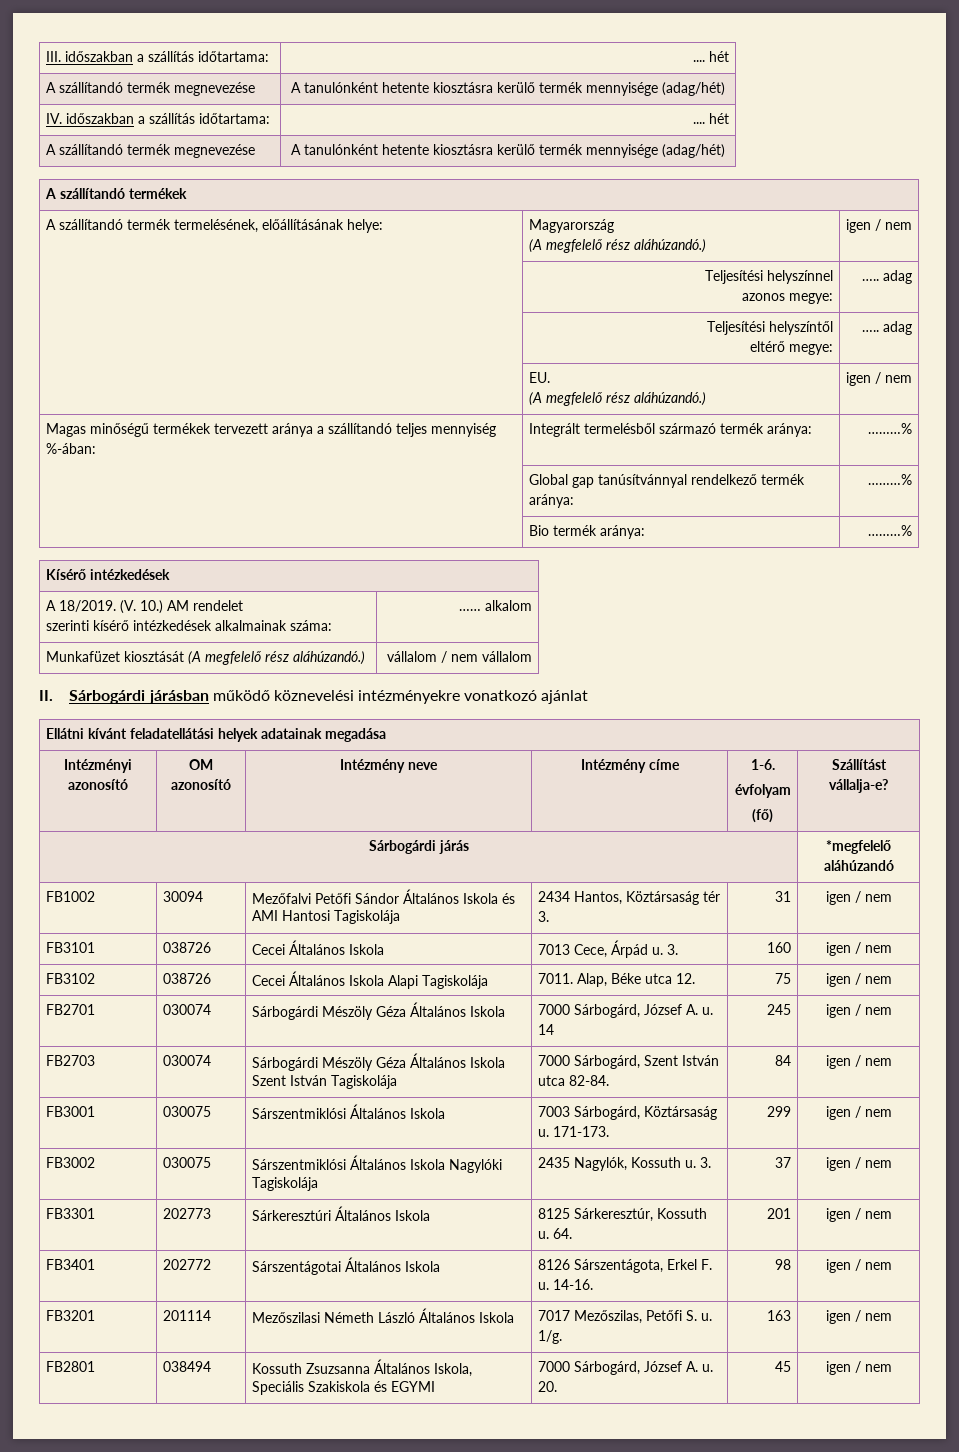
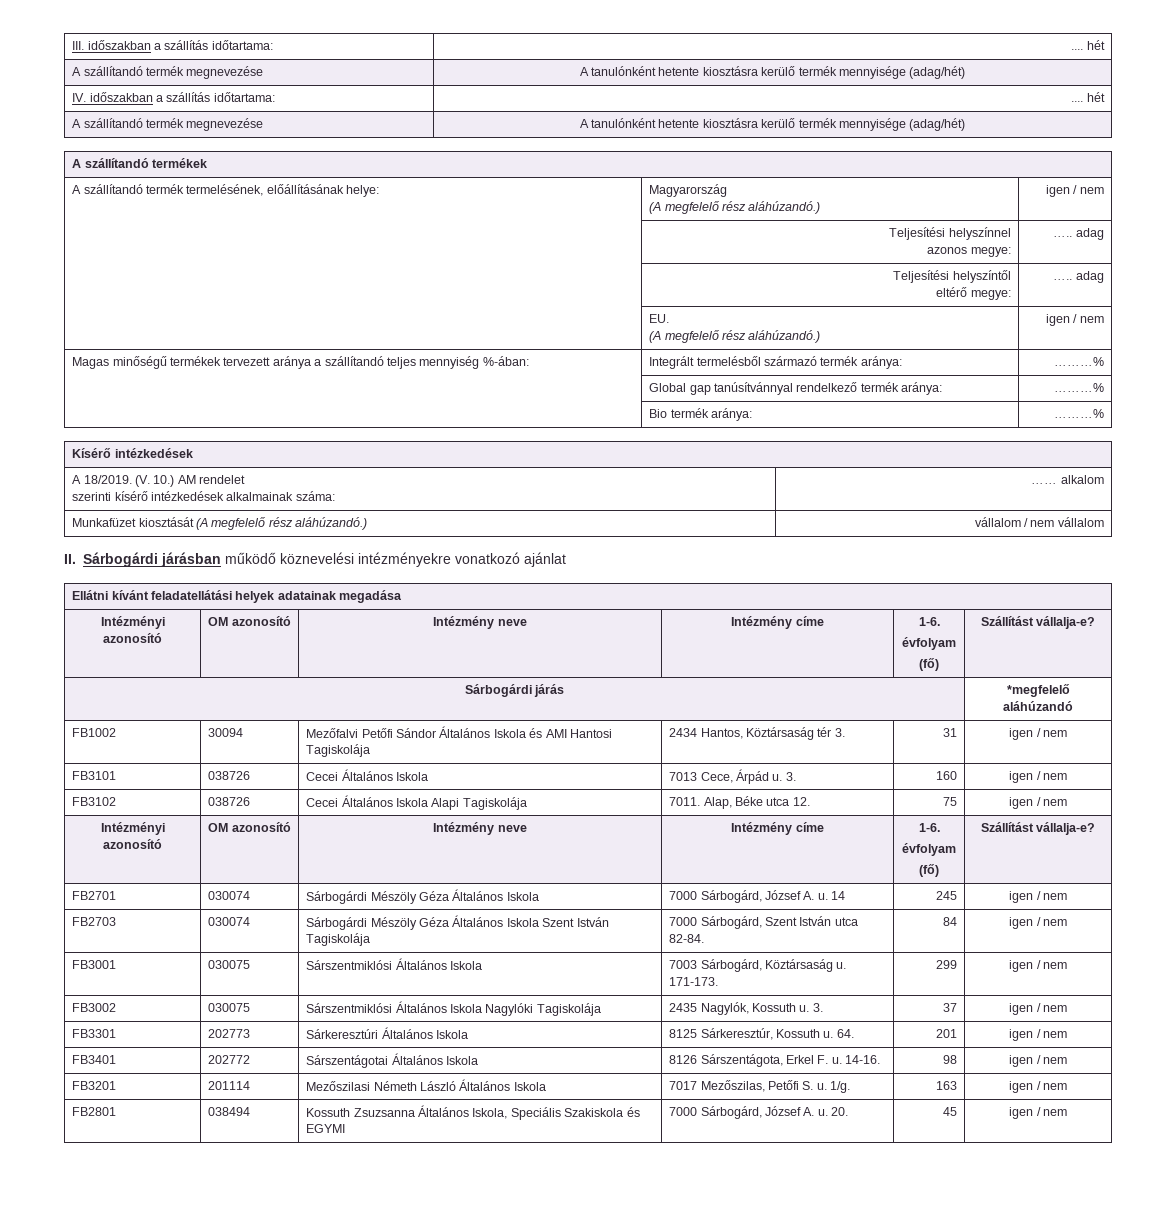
  FB3102 | 038726 | Cecei Általános Iskola Alapi Tagiskolája | 7011. Alap, Béke utca 12. | 75 | igen / nem
+ Intézményi azonosító | OM azonosító | Intézmény neve | Intézmény címe | 1-6.
+ évfolyam
+ (fő) | Szállítást vállalja-e?

